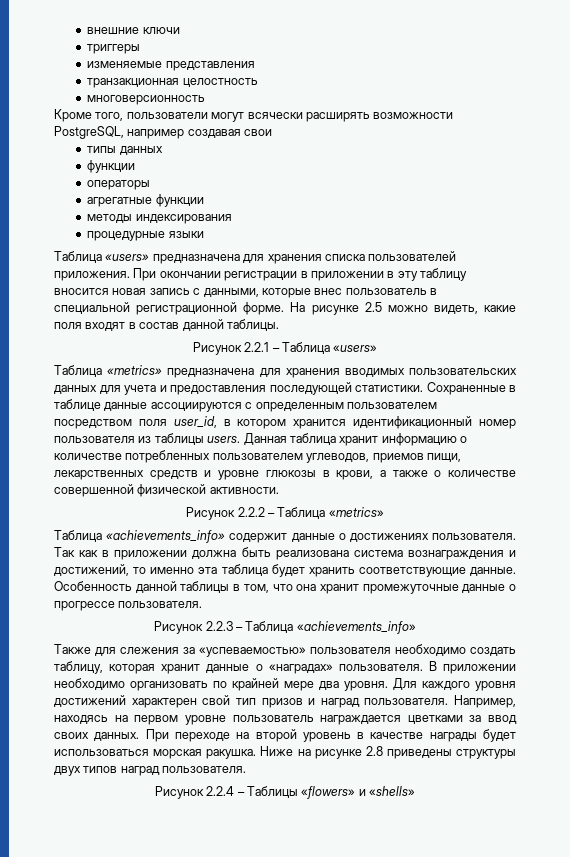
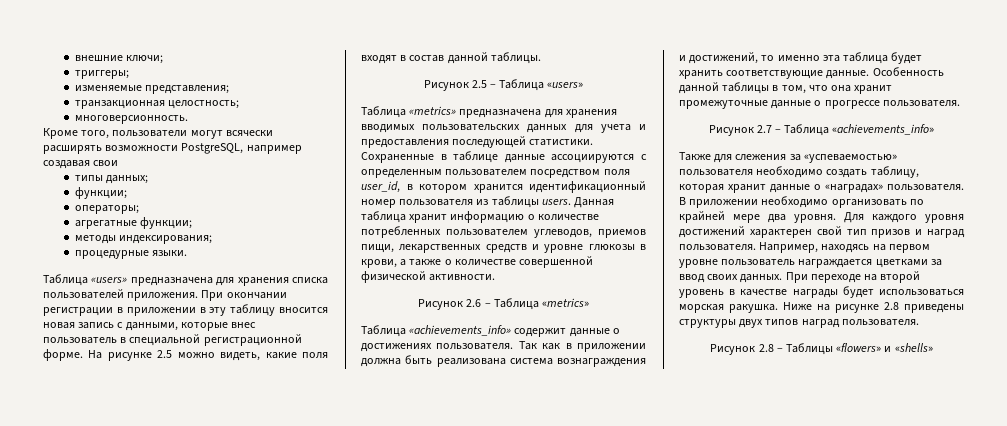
- внешние ключи
- триггеры
+ внешние ключи;
+ триггеры;
- изменяемые представления
+ изменяемые представления;
- транзакционная целостность
- многоверсионность
+ транзакционная целостность;
+ многоверсионность.
- типы данных
- функции
- операторы
+ типы данных;
+ функции;
+ операторы;
- агрегатные функции
+ агрегатные функции;
- методы индексирования
+ методы индексирования;
- процедурные языки
+ процедурные языки.
- Рисунок 2.2.1 – Таблица «users»
+ Рисунок 2.5 – Таблица «users»
- Рисунок 2.2.2 – Таблица «metrics»
+ Рисунок 2.6 – Таблица «metrics»
- Рисунок 2.2.3 – Таблица «achievements_info»
+ Рисунок 2.7 – Таблица «achievements_info»
- Рисунок 2.2.4 – Таблицы «flowers» и «shells»
+ Рисунок 2.8 – Таблицы «flowers» и «shells»

